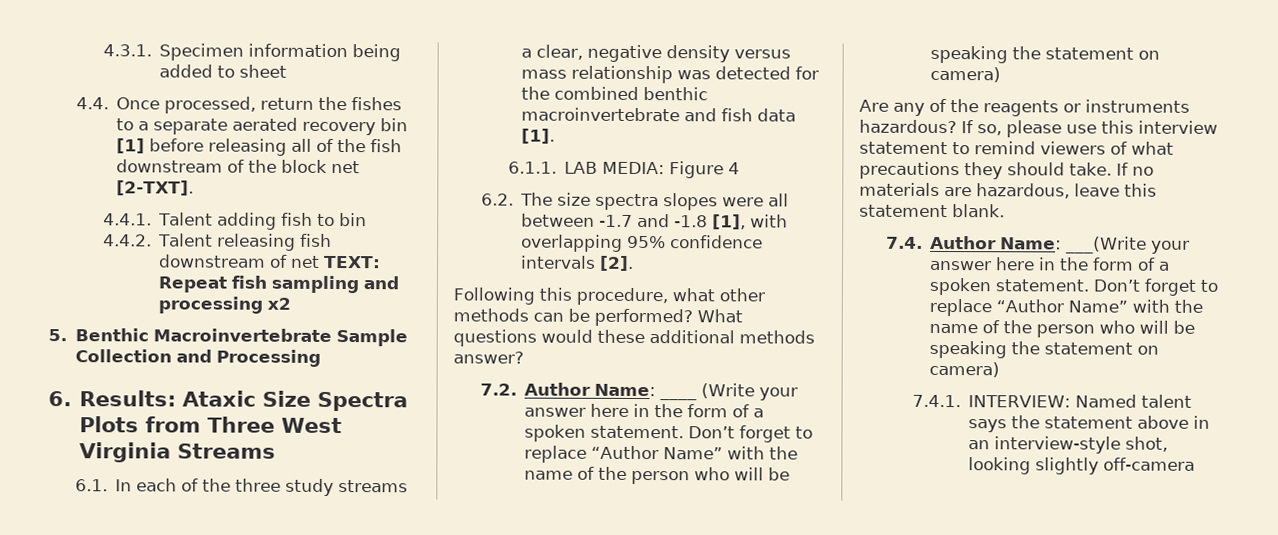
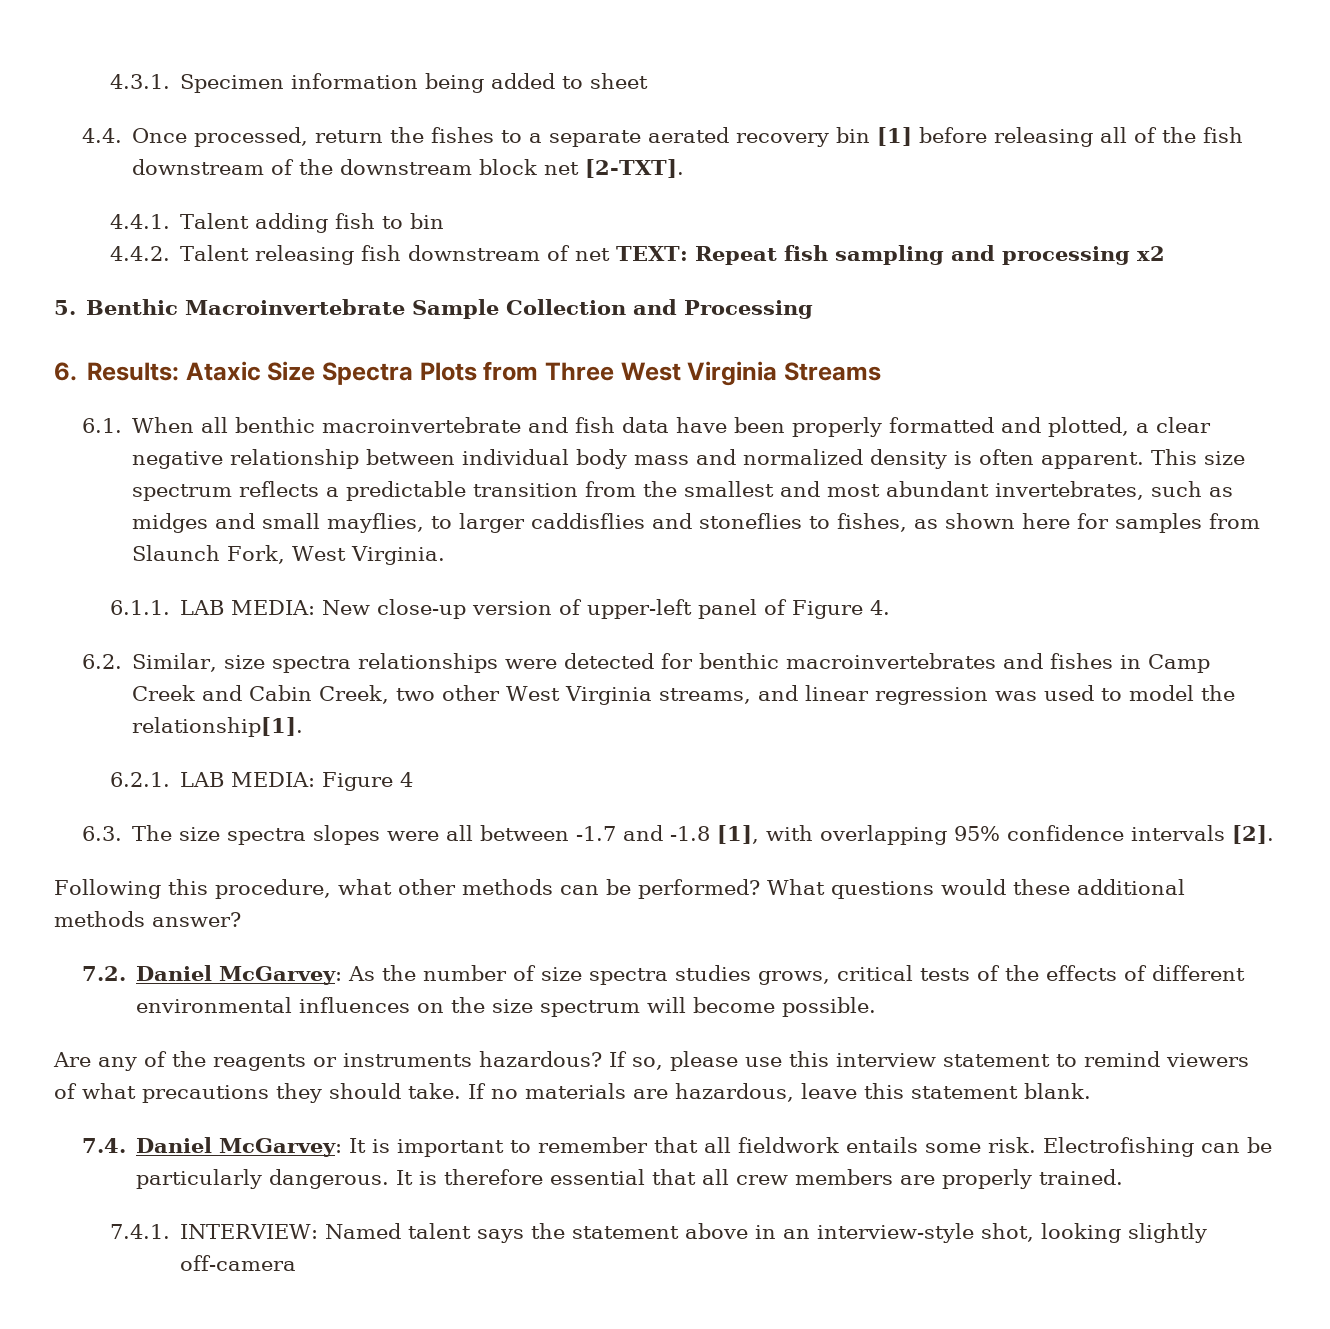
- 4.4. Once processed, return the fishes to a separate aerated recovery bin [1] before releasing all of the fish downstream of the block net [2-TXT].
+ 4.4. Once processed, return the fishes to a separate aerated recovery bin [1] before releasing all of the fish downstream of the downstream block net [2-TXT].
- 6.1. In each of the three study streams a clear, negative density versus mass relationship was detected for the combined benthic macroinvertebrate and fish data [1].
- 6.1.1. LAB MEDIA: Figure 4
+ 6.1. When all benthic macroinvertebrate and fish data have been properly formatted and plotted, a clear negative relationship between individual body mass and normalized density is often apparent. This size spectrum reflects a predictable transition from the smallest and most abundant invertebrates, such as midges and small mayflies, to larger caddisflies and stoneflies to fishes, as shown here for samples from Slaunch Fork, West Virginia.
+ 6.1.1. LAB MEDIA: New close-up version of upper-left panel of Figure 4.
+ 6.2. Similar, size spectra relationships were detected for benthic macroinvertebrates and fishes in Camp Creek and Cabin Creek, two other West Virginia streams, and linear regression was used to model the relationship[1].
+ 6.2.1. LAB MEDIA: Figure 4
- 6.2. The size spectra slopes were all between -1.7 and -1.8 [1], with overlapping 95% confidence intervals [2].
+ 6.3. The size spectra slopes were all between -1.7 and -1.8 [1], with overlapping 95% confidence intervals [2].
- 7.2. Author Name: ____ (Write your answer here in the form of a spoken statement. Don’t forget to replace “Author Name” with the name of the person who will be speaking the statement on camera)
+ 7.2. Daniel McGarvey: As the number of size spectra studies grows, critical tests of the effects of different environmental influences on the size spectrum will become possible.
- 7.4. Author Name: ___(Write your answer here in the form of a spoken statement. Don’t forget to replace “Author Name” with the name of the person who will be speaking the statement on camera)
+ 7.4. Daniel McGarvey: It is important to remember that all fieldwork entails some risk. Electrofishing can be particularly dangerous. It is therefore essential that all crew members are properly trained.

